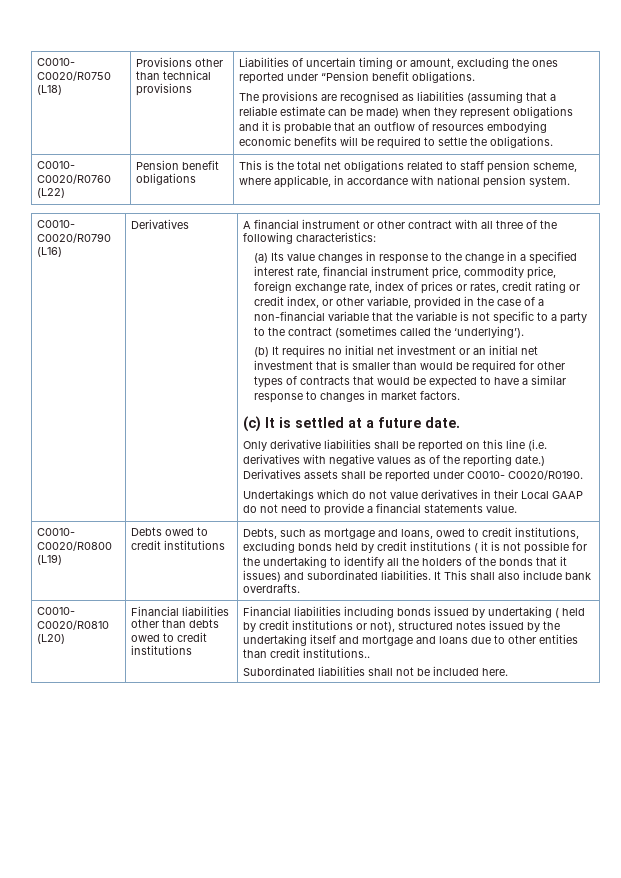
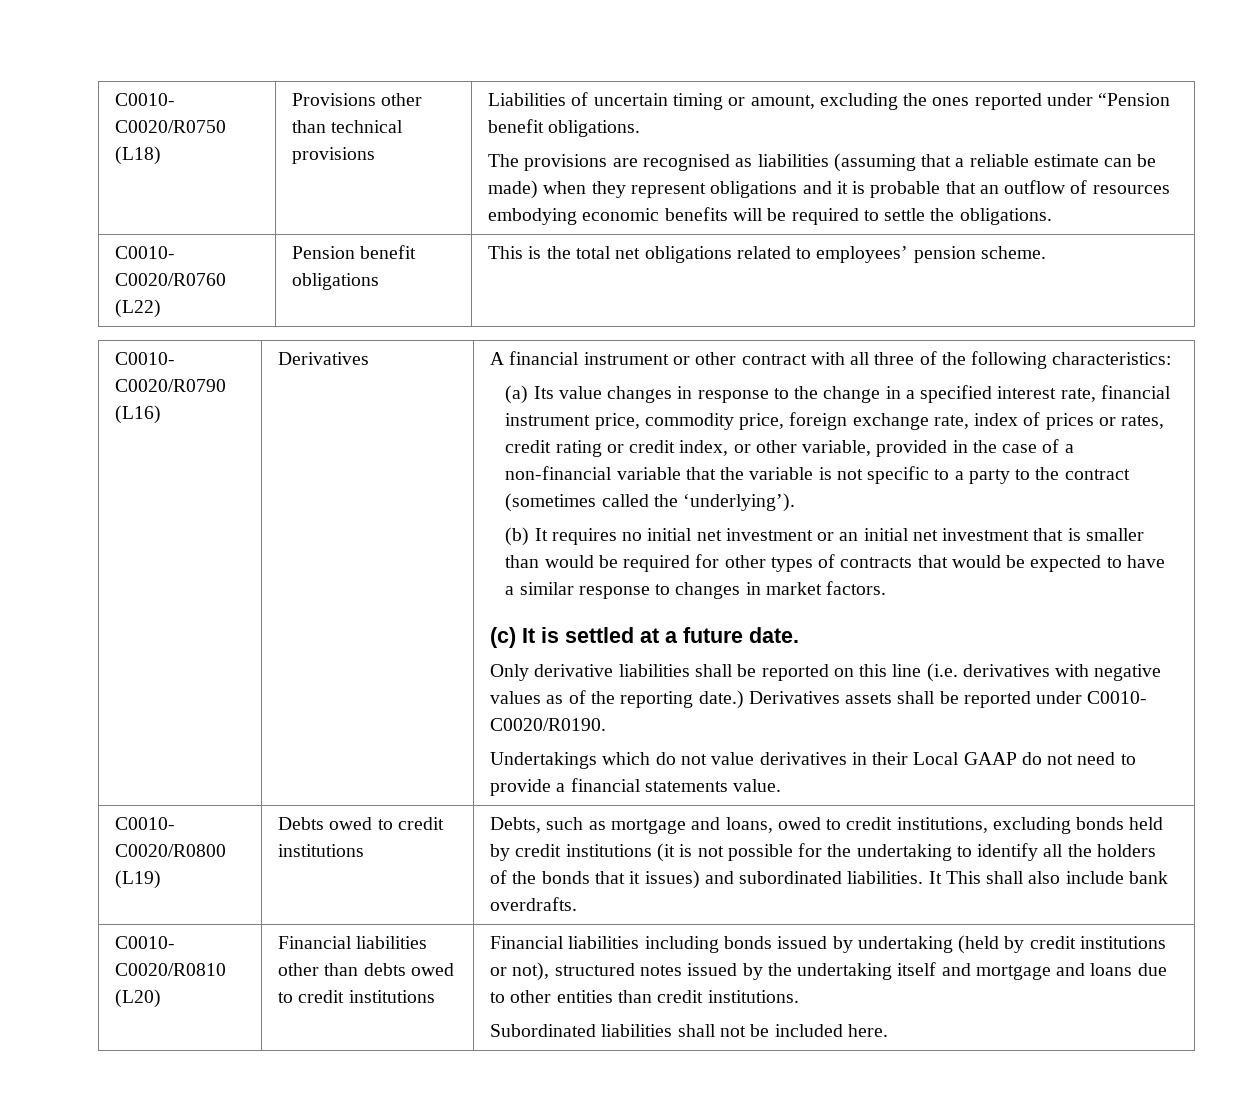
- C0010- C0020/R0760 (L22) | Pension benefit obligations | This is the total net obligations related to staff pension scheme, where applicable, in accordance with national pension system.
+ C0010- C0020/R0760 (L22) | Pension benefit obligations | This is the total net obligations related to employees’ pension scheme.
- Debts, such as mortgage and loans, owed to credit institutions, excluding bonds held by credit institutions ( it is not possible for the undertaking to identify all the holders of the bonds that it issues) and subordinated liabilities.
+ Debts, such as mortgage and loans, owed to credit institutions, excluding bonds held by credit institutions (it is not possible for the undertaking to identify all the holders of the bonds that it issues) and subordinated liabilities.
- Financial liabilities including bonds issued by undertaking ( held by credit institutions or not), structured notes issued by the undertaking itself and mortgage and loans due to other entities than credit institutions..
+ Financial liabilities including bonds issued by undertaking (held by credit institutions or not), structured notes issued by the undertaking itself and mortgage and loans due to other entities than credit institutions.

